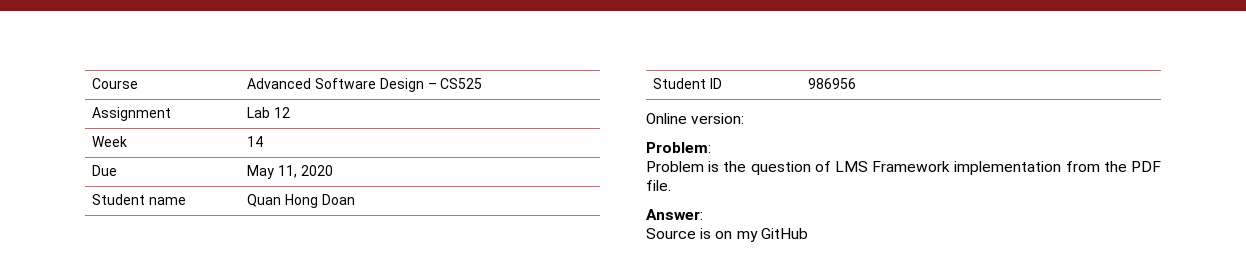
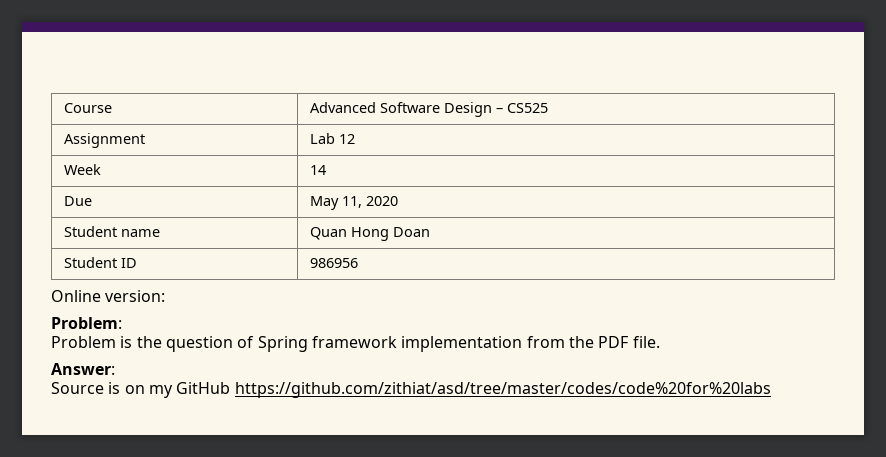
- Problem is the question of LMS Framework implementation from the PDF file.
+ Problem is the question of Spring framework implementation from the PDF file.
- Source is on my GitHub
+ Source is on my GitHub https://github.com/zithiat/asd/tree/master/codes/code%20for%20labs

